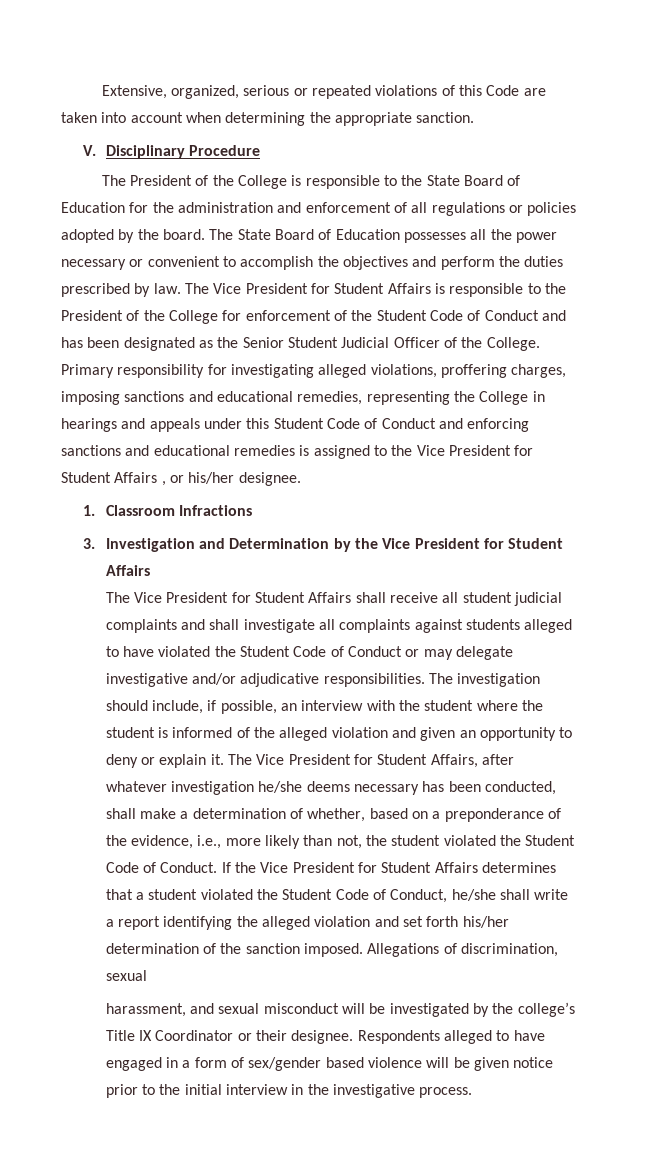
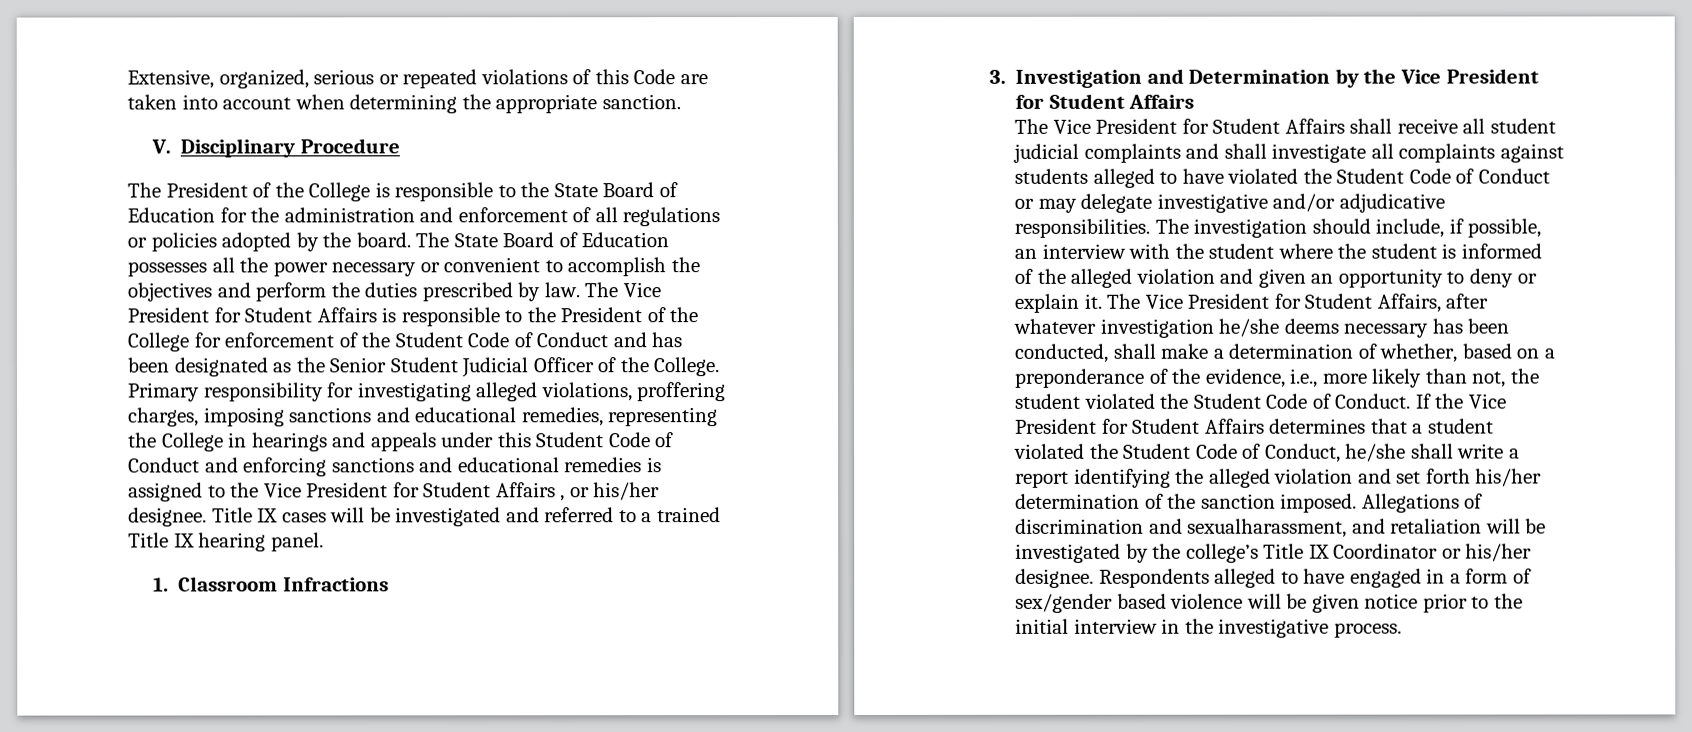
+ Title IX cases will be investigated and referred to a trained Title IX hearing panel.
- Allegations of discrimination, sexual
- harassment, and sexual misconduct will be investigated by the college’s Title IX Coordinator or their designee.
+ Allegations of discrimination and sexualharassment, and retaliation will be investigated by the college’s Title IX Coordinator or his/her designee.

